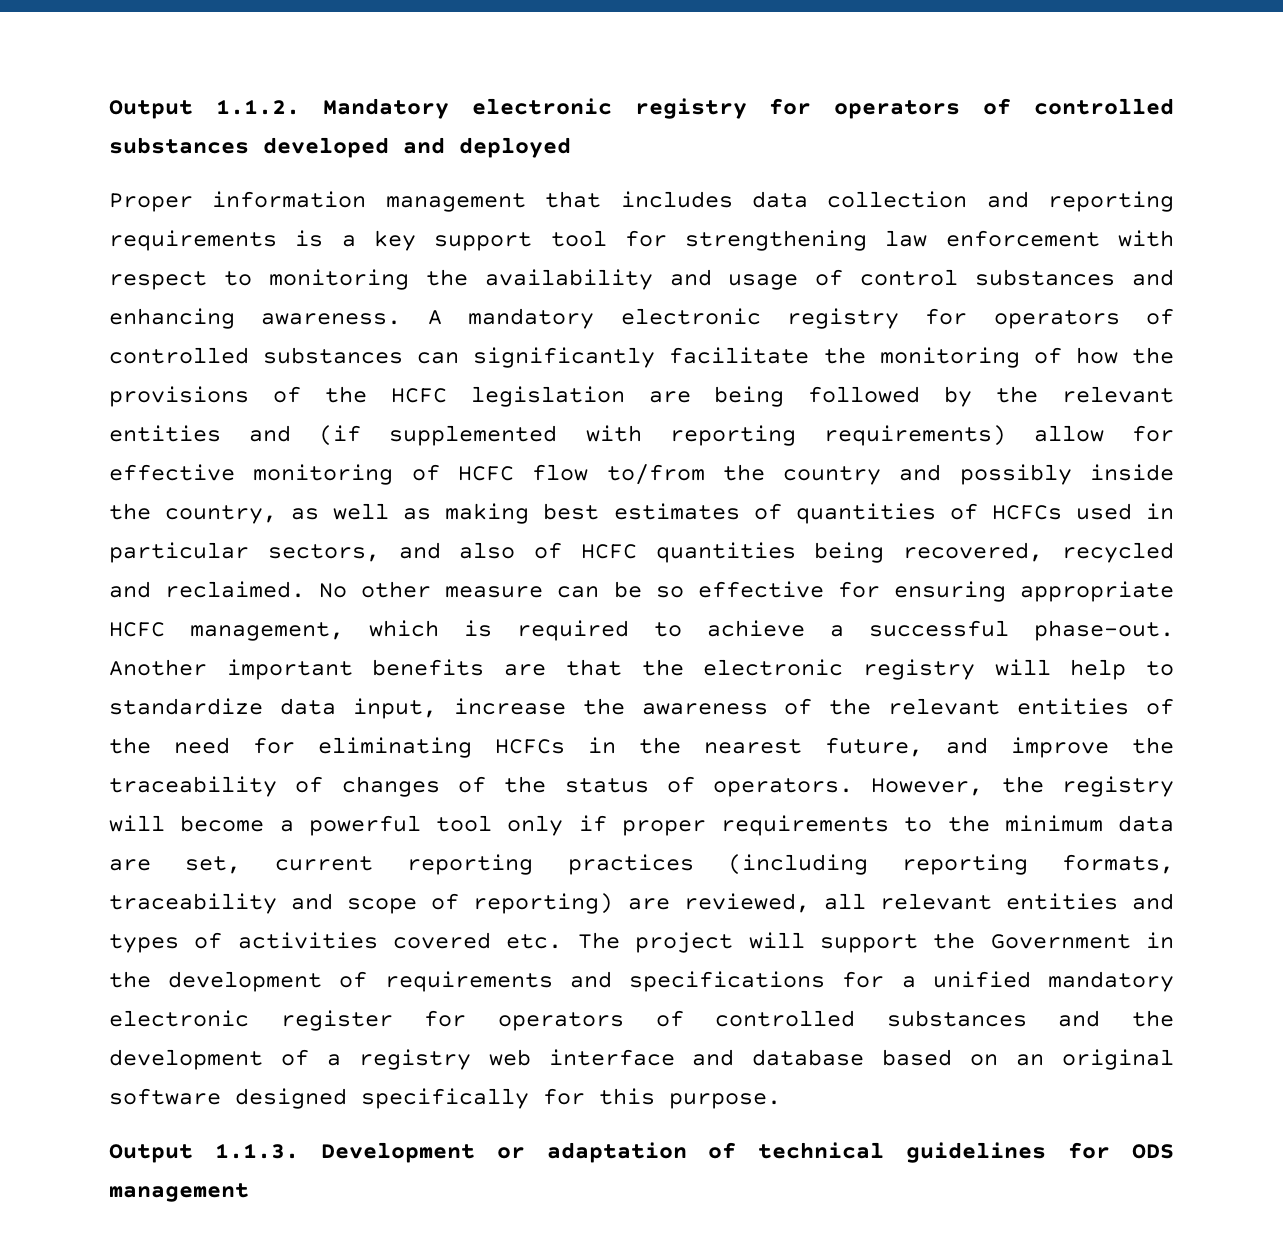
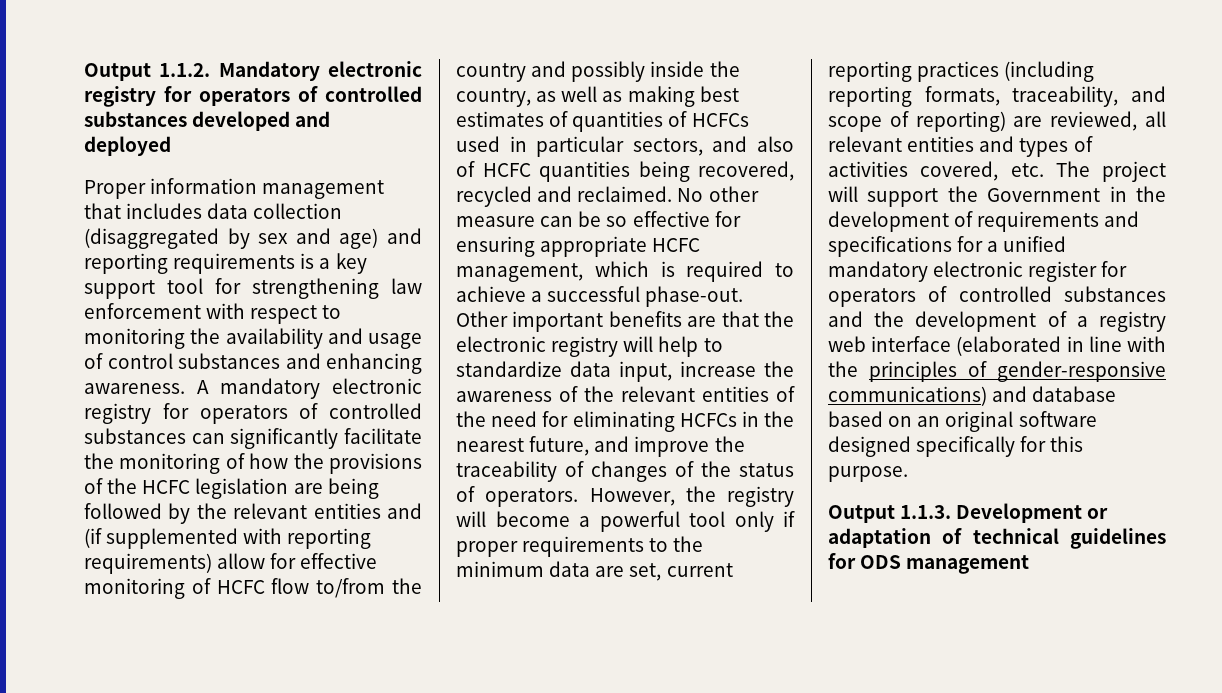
- Proper information management that includes data collection and reporting requirements is a key support tool for strengthening law enforcement with respect to monitoring the availability and usage of control substances and enhancing awareness.
+ Proper information management that includes data collection (disaggregated by sex and age) and reporting requirements is a key support tool for strengthening law enforcement with respect to monitoring the availability and usage of control substances and enhancing awareness.
- Another important benefits are that the electronic registry will help to standardize data input, increase the awareness of the relevant entities of the need for eliminating HCFCs in the nearest future, and improve the traceability of changes of the status of operators.
+ Other important benefits are that the electronic registry will help to standardize data input, increase the awareness of the relevant entities of the need for eliminating HCFCs in the nearest future, and improve the traceability of changes of the status of operators.
- However, the registry will become a powerful tool only if proper requirements to the minimum data are set, current reporting practices (including reporting formats, traceability and scope of reporting) are reviewed, all relevant entities and types of activities covered etc. The project will support the Government in the development of requirements and specifications for a unified mandatory electronic register for operators of controlled substances and the development of a registry web interface and database based on an original software designed specifically for this purpose.
+ However, the registry will become a powerful tool only if proper requirements to the minimum data are set, current reporting practices (including reporting formats, traceability, and scope of reporting) are reviewed, all relevant entities and types of activities covered, etc. The project will support the Government in the development of requirements and specifications for a unified mandatory electronic register for operators of controlled substances and the development of a registry web interface (elaborated in line with the principles of gender-responsive communications) and database based on an original software designed specifically for this purpose.

